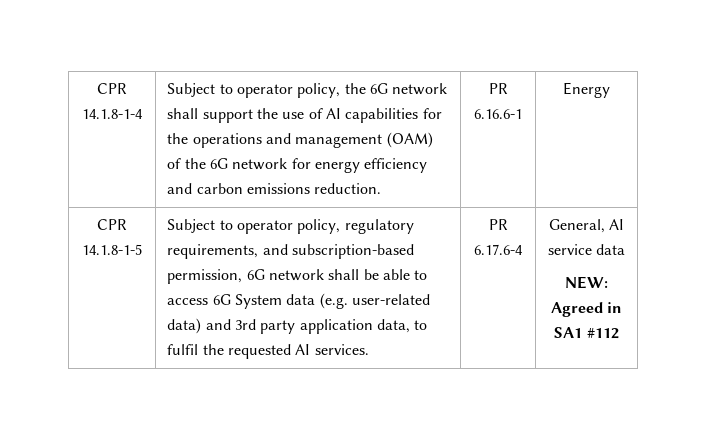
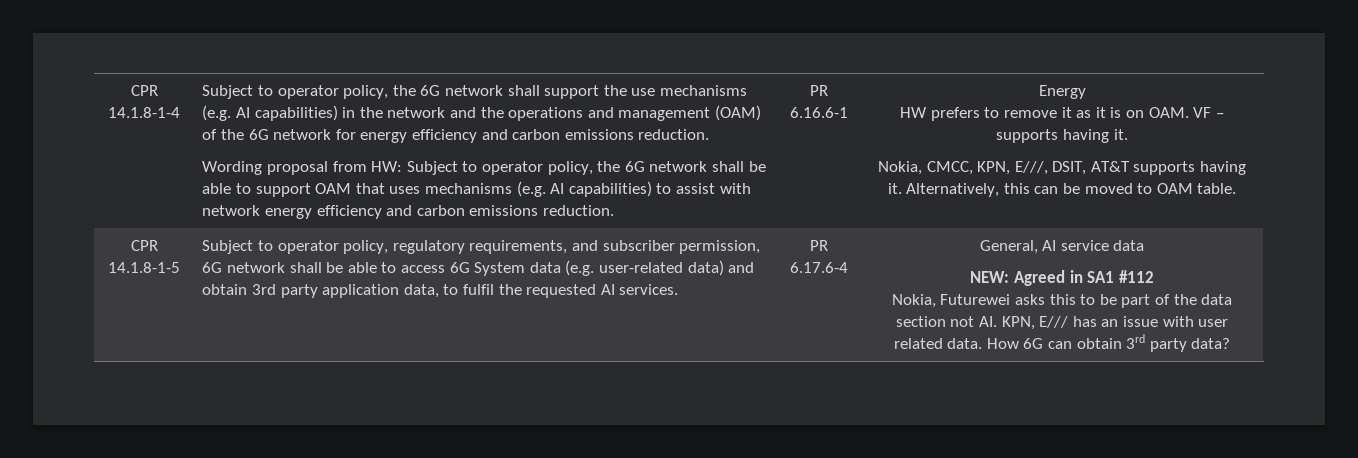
- Subject to operator policy, the 6G network shall support the use of AI capabilities for the operations and management (OAM) of the 6G network for energy efficiency and carbon emissions reduction.
+ Subject to operator policy, the 6G network shall support the use mechanisms (e.g. AI capabilities) in the network and the operations and management (OAM) of the 6G network for energy efficiency and carbon emissions reduction.
- PR 6.16.6-1 | Energy
+ Wording proposal from HW: Subject to operator policy, the 6G network shall be able to support OAM that uses mechanisms (e.g. AI capabilities) to assist with network energy efficiency and carbon emissions reduction. | PR 6.16.6-1 | Energy
+ HW prefers to remove it as it is on OAM. VF – supports having it.
+ Nokia, CMCC, KPN, E///, DSIT, AT&T supports having it. Alternatively, this can be moved to OAM table.
- Subject to operator policy, regulatory requirements, and subscription-based permission, 6G network shall be able to access 6G System data (e.g. user-related data) and 3rd party application data, to fulfil the requested AI services.
+ Subject to operator policy, regulatory requirements, and subscriber permission, 6G network shall be able to access 6G System data (e.g. user-related data) and obtain 3rd party application data, to fulfil the requested AI services.
+ Nokia, Futurewei asks this to be part of the data section not AI. KPN, E/// has an issue with user related data. How 6G can obtain 3rd party data?

